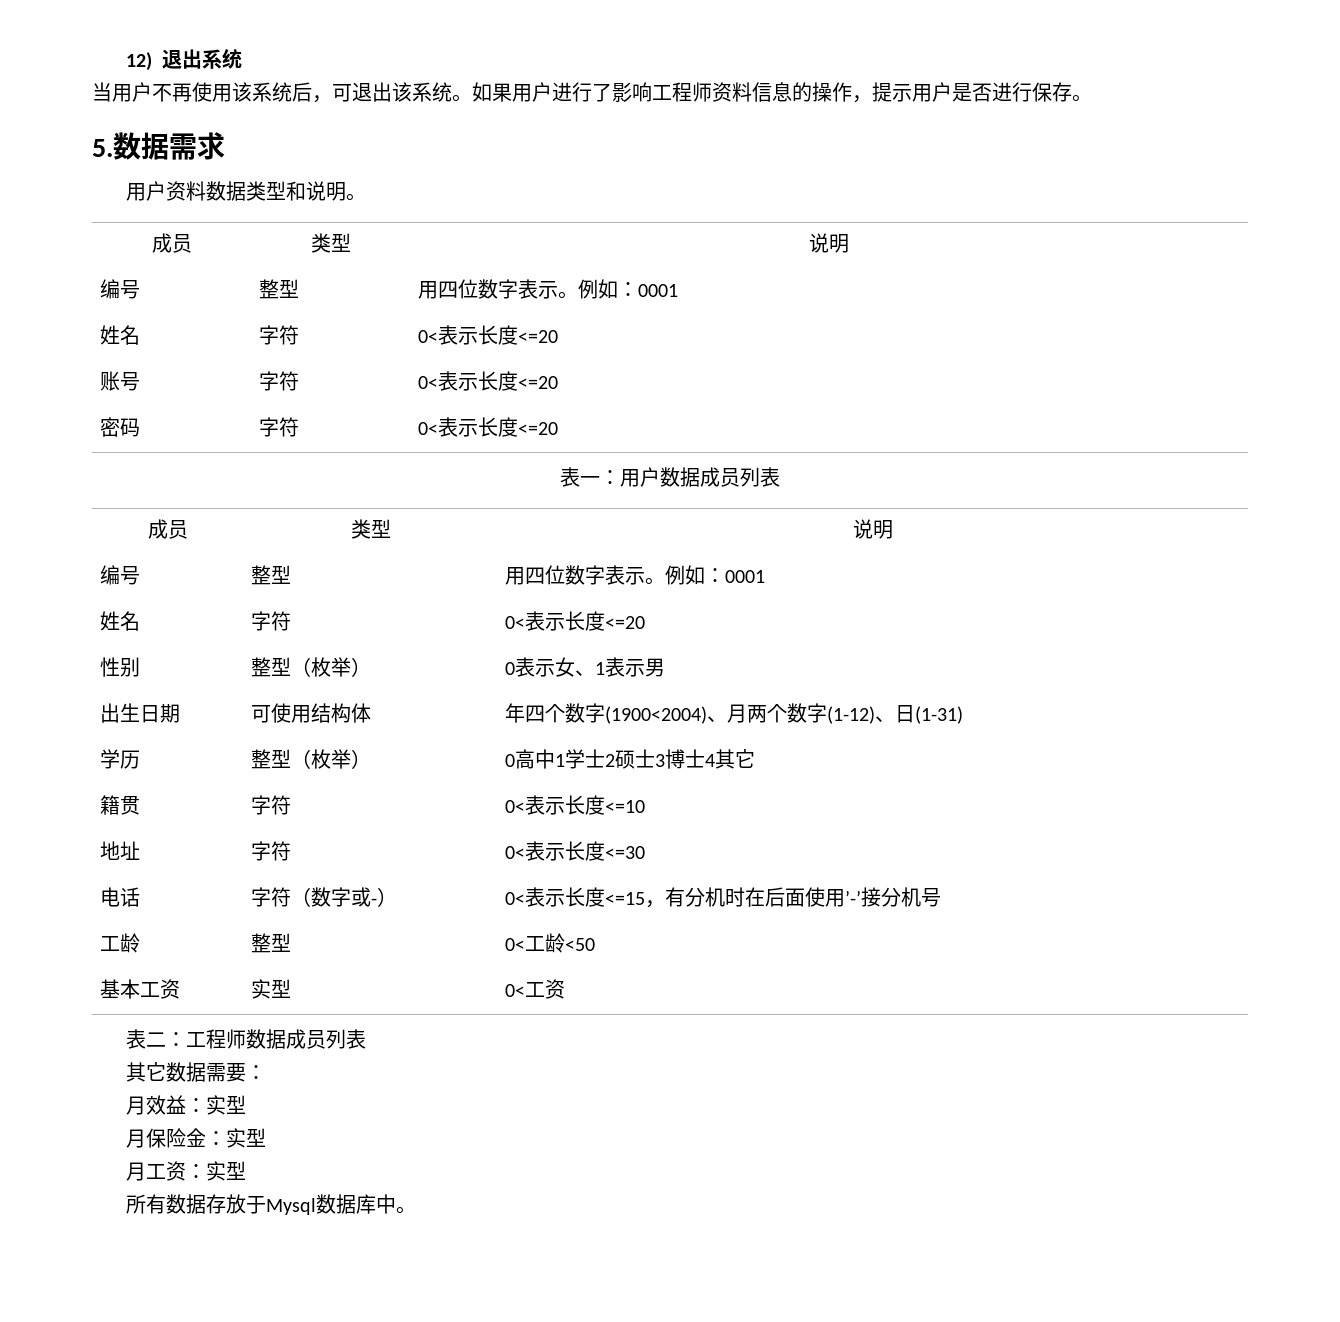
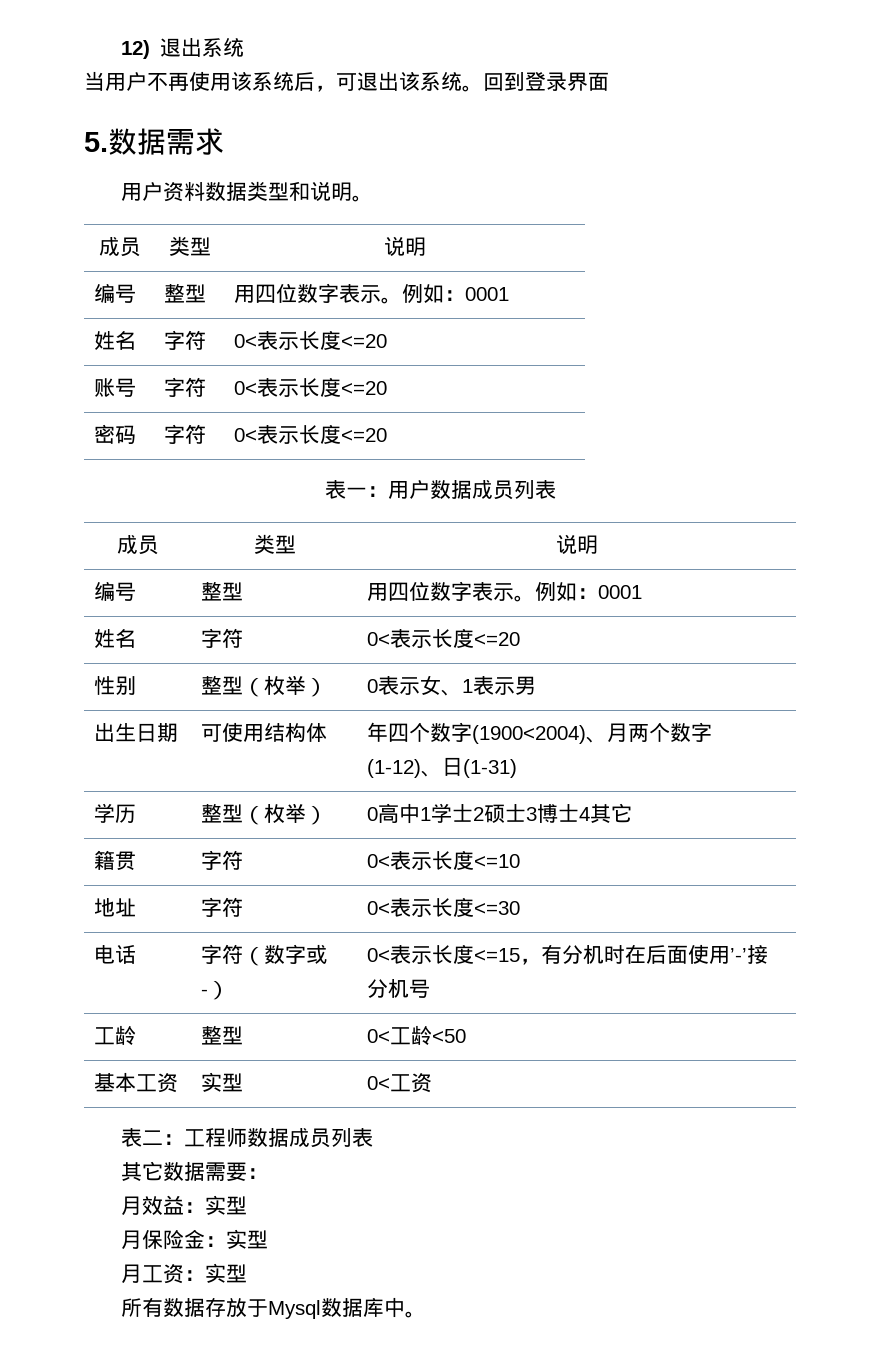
- 如果用户进行了影响工程师资料信息的操作，提示用户是否进行保存。
+ 回到登录界面

